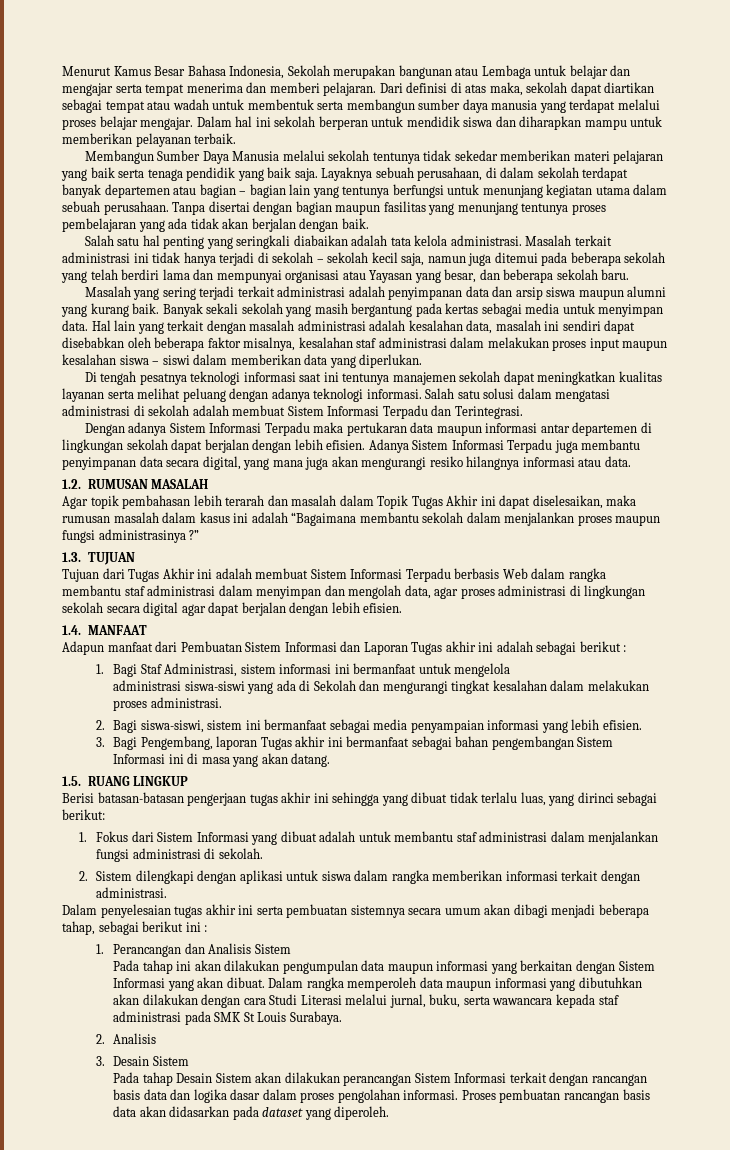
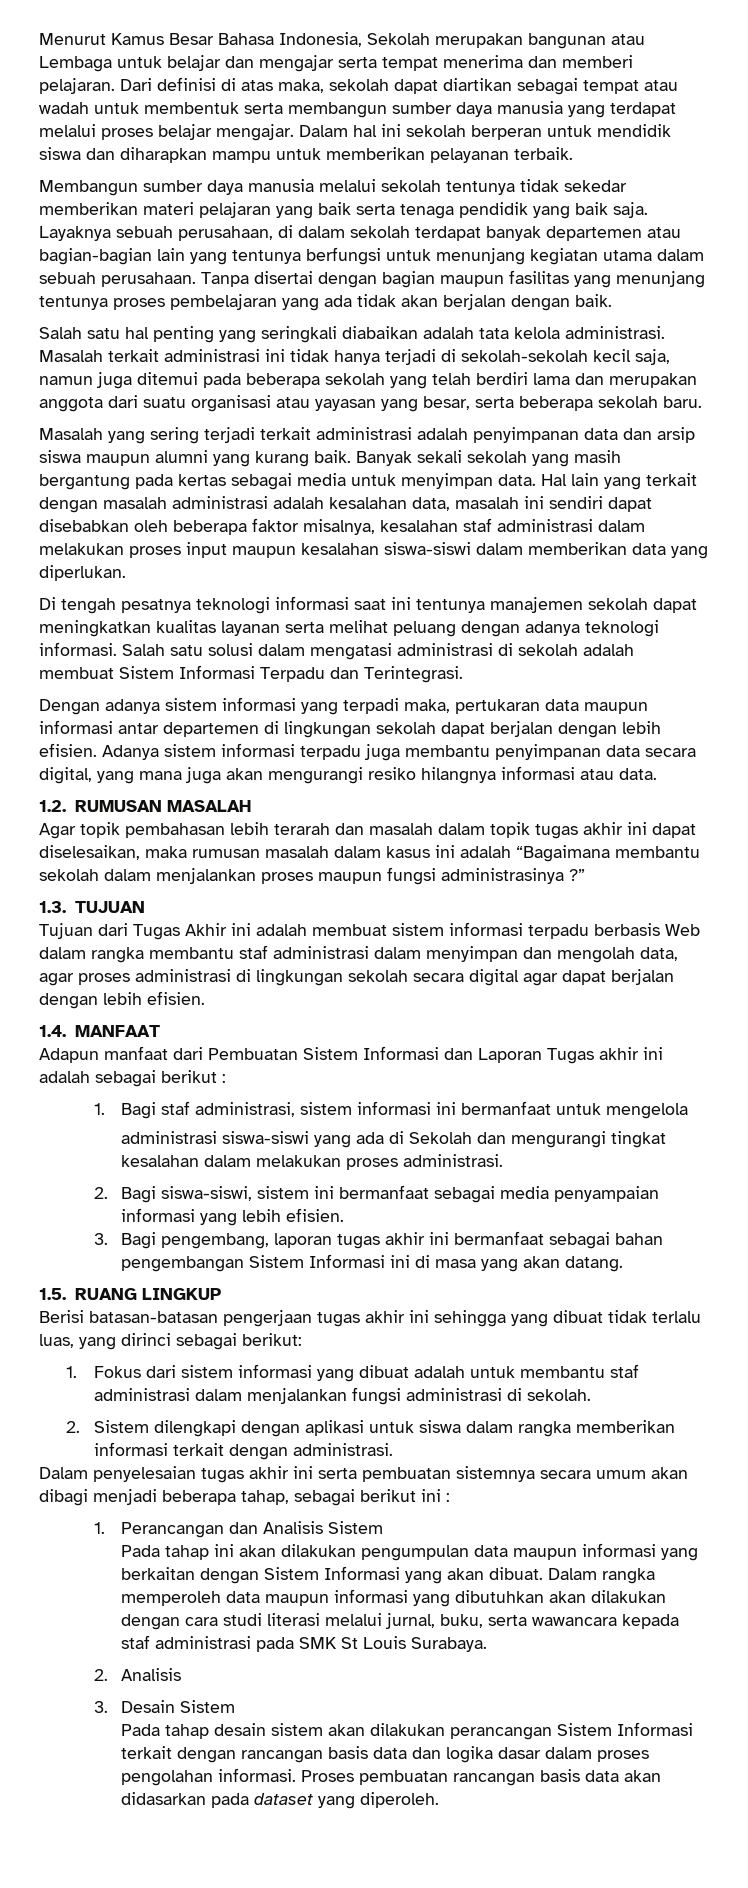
- Membangun Sumber Daya Manusia melalui sekolah tentunya tidak sekedar memberikan materi pelajaran yang baik serta tenaga pendidik yang baik saja.
+ Membangun sumber daya manusia melalui sekolah tentunya tidak sekedar memberikan materi pelajaran yang baik serta tenaga pendidik yang baik saja.
- Layaknya sebuah perusahaan, di dalam sekolah terdapat banyak departemen atau bagian – bagian lain yang tentunya berfungsi untuk menunjang kegiatan utama dalam sebuah perusahaan.
+ Layaknya sebuah perusahaan, di dalam sekolah terdapat banyak departemen atau bagian-bagian lain yang tentunya berfungsi untuk menunjang kegiatan utama dalam sebuah perusahaan.
- Masalah terkait administrasi ini tidak hanya terjadi di sekolah – sekolah kecil saja, namun juga ditemui pada beberapa sekolah yang telah berdiri lama dan mempunyai organisasi atau Yayasan yang besar, dan beberapa sekolah baru.
+ Masalah terkait administrasi ini tidak hanya terjadi di sekolah-sekolah kecil saja, namun juga ditemui pada beberapa sekolah yang telah berdiri lama dan merupakan anggota dari suatu organisasi atau yayasan yang besar, serta beberapa sekolah baru.
- Hal lain yang terkait dengan masalah administrasi adalah kesalahan data, masalah ini sendiri dapat disebabkan oleh beberapa faktor misalnya, kesalahan staf administrasi dalam melakukan proses input maupun kesalahan siswa – siswi dalam memberikan data yang diperlukan.
+ Hal lain yang terkait dengan masalah administrasi adalah kesalahan data, masalah ini sendiri dapat disebabkan oleh beberapa faktor misalnya, kesalahan staf administrasi dalam melakukan proses input maupun kesalahan siswa-siswi dalam memberikan data yang diperlukan.
- Dengan adanya Sistem Informasi Terpadu maka pertukaran data maupun informasi antar departemen di lingkungan sekolah dapat berjalan dengan lebih efisien.
+ Dengan adanya sistem informasi yang terpadi maka, pertukaran data maupun informasi antar departemen di lingkungan sekolah dapat berjalan dengan lebih efisien.
- Adanya Sistem Informasi Terpadu juga membantu penyimpanan data secara digital, yang mana juga akan mengurangi resiko hilangnya informasi atau data.
+ Adanya sistem informasi terpadu juga membantu penyimpanan data secara digital, yang mana juga akan mengurangi resiko hilangnya informasi atau data.
- Agar topik pembahasan lebih terarah dan masalah dalam Topik Tugas Akhir ini dapat diselesaikan, maka rumusan masalah dalam kasus ini adalah “Bagaimana membantu sekolah dalam menjalankan proses maupun fungsi administrasinya ?”
+ Agar topik pembahasan lebih terarah dan masalah dalam topik tugas akhir ini dapat diselesaikan, maka rumusan masalah dalam kasus ini adalah “Bagaimana membantu sekolah dalam menjalankan proses maupun fungsi administrasinya ?”
- Tujuan dari Tugas Akhir ini adalah membuat Sistem Informasi Terpadu berbasis Web dalam rangka membantu staf administrasi dalam menyimpan dan mengolah data, agar proses administrasi di lingkungan sekolah secara digital agar dapat berjalan dengan lebih efisien.
+ Tujuan dari Tugas Akhir ini adalah membuat sistem informasi terpadu berbasis Web dalam rangka membantu staf administrasi dalam menyimpan dan mengolah data, agar proses administrasi di lingkungan sekolah secara digital agar dapat berjalan dengan lebih efisien.
- 1. Bagi Staf Administrasi, sistem informasi ini bermanfaat untuk mengelola
+ 1. Bagi staf administrasi, sistem informasi ini bermanfaat untuk mengelola
- 3. Bagi Pengembang, laporan Tugas akhir ini bermanfaat sebagai bahan pengembangan Sistem Informasi ini di masa yang akan datang.
+ 3. Bagi pengembang, laporan tugas akhir ini bermanfaat sebagai bahan pengembangan Sistem Informasi ini di masa yang akan datang.
- 1. Fokus dari Sistem Informasi yang dibuat adalah untuk membantu staf administrasi dalam menjalankan fungsi administrasi di sekolah.
+ 1. Fokus dari sistem informasi yang dibuat adalah untuk membantu staf administrasi dalam menjalankan fungsi administrasi di sekolah.
- Dalam rangka memperoleh data maupun informasi yang dibutuhkan akan dilakukan dengan cara Studi Literasi melalui jurnal, buku, serta wawancara kepada staf administrasi pada SMK St Louis Surabaya.
+ Dalam rangka memperoleh data maupun informasi yang dibutuhkan akan dilakukan dengan cara studi literasi melalui jurnal, buku, serta wawancara kepada staf administrasi pada SMK St Louis Surabaya.
- Pada tahap Desain Sistem akan dilakukan perancangan Sistem Informasi terkait dengan rancangan basis data dan logika dasar dalam proses pengolahan informasi.
+ Pada tahap desain sistem akan dilakukan perancangan Sistem Informasi terkait dengan rancangan basis data dan logika dasar dalam proses pengolahan informasi.

